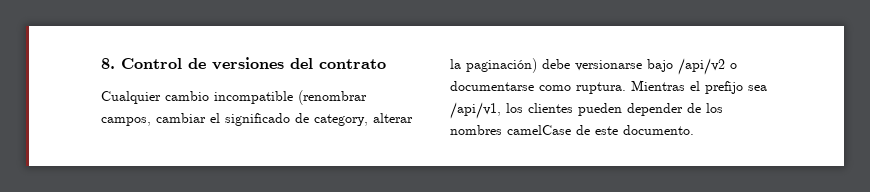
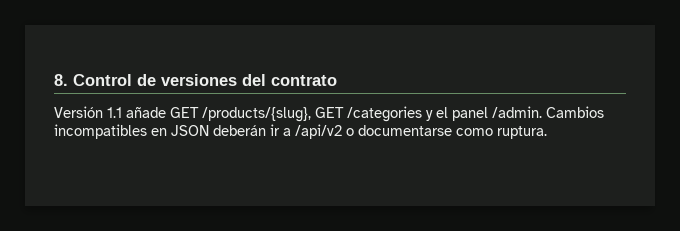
- Cualquier cambio incompatible (renombrar campos, cambiar el significado de category, alterar la paginación) debe versionarse bajo /api/v2 o documentarse como ruptura. Mientras el prefijo sea /api/v1, los clientes pueden depender de los nombres camelCase de este documento.
+ Versión 1.1 añade GET /products/{slug}, GET /categories y el panel /admin. Cambios incompatibles en JSON deberán ir a /api/v2 o documentarse como ruptura.

